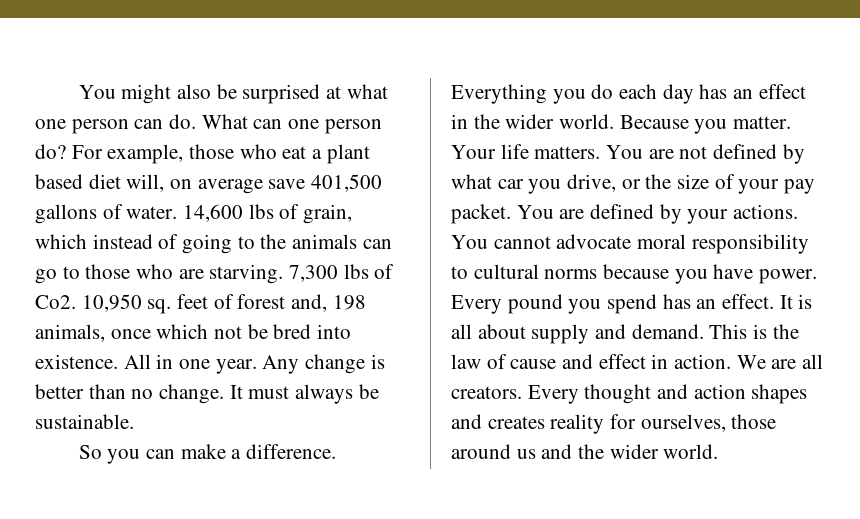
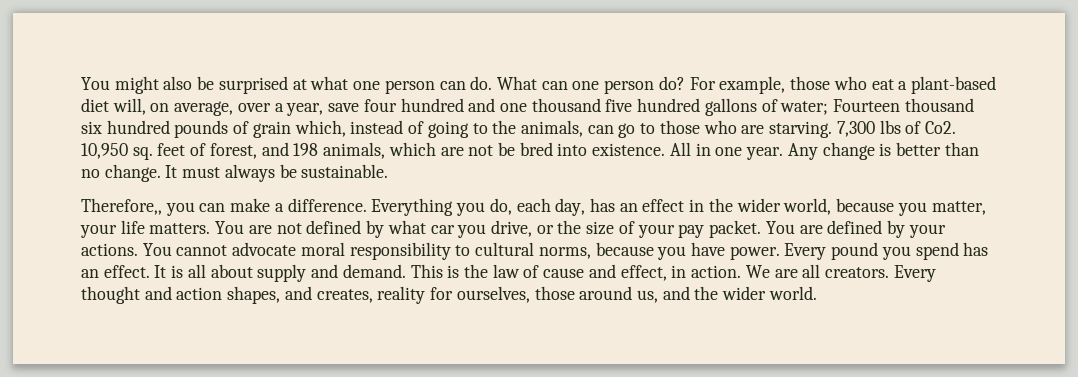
- For example, those who eat a plant based diet will, on average save 401,500 gallons of water. 14,600 lbs of grain, which instead of going to the animals can go to those who are starving.
+ For example, those who eat a plant-based diet will, on average, over a year, save four hundred and one thousand five hundred gallons of water; Fourteen thousand six hundred pounds of grain which, instead of going to the animals, can go to those who are starving.
- 7,300 lbs of Co2. 10,950 sq. feet of forest and, 198 animals, once which not be bred into existence.
+ 7,300 lbs of Co2. 10,950 sq. feet of forest, and 198 animals, which are not be bred into existence.
- So you can make a difference.
+ Therefore,, you can make a difference.
- Everything you do each day has an effect in the wider world. Because you matter. Your life matters.
+ Everything you do, each day, has an effect in the wider world, because you matter, your life matters.
- You cannot advocate moral responsibility to cultural norms because you have power.
+ You cannot advocate moral responsibility to cultural norms, because you have power.
- This is the law of cause and effect in action.
+ This is the law of cause and effect, in action.
- Every thought and action shapes and creates reality for ourselves, those around us and the wider world.
+ Every thought and action shapes, and creates, reality for ourselves, those around us, and the wider world.

